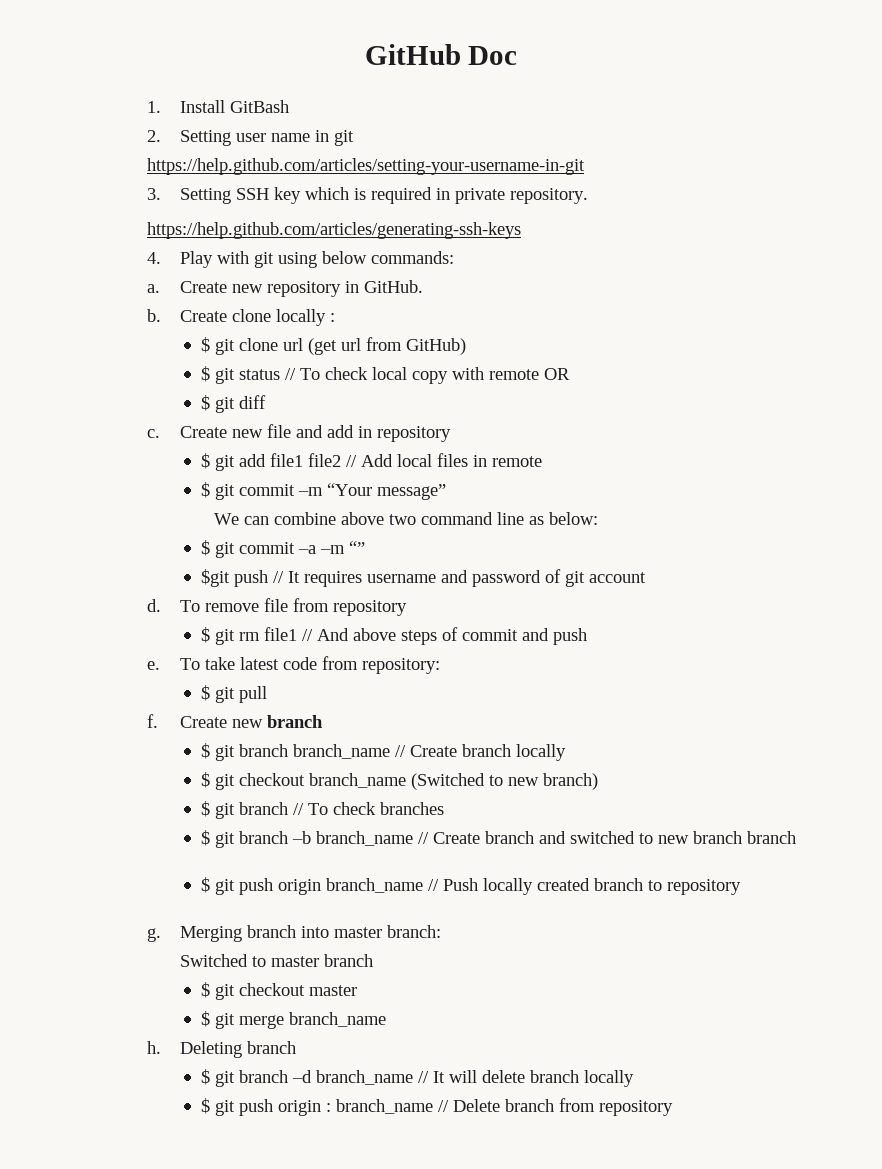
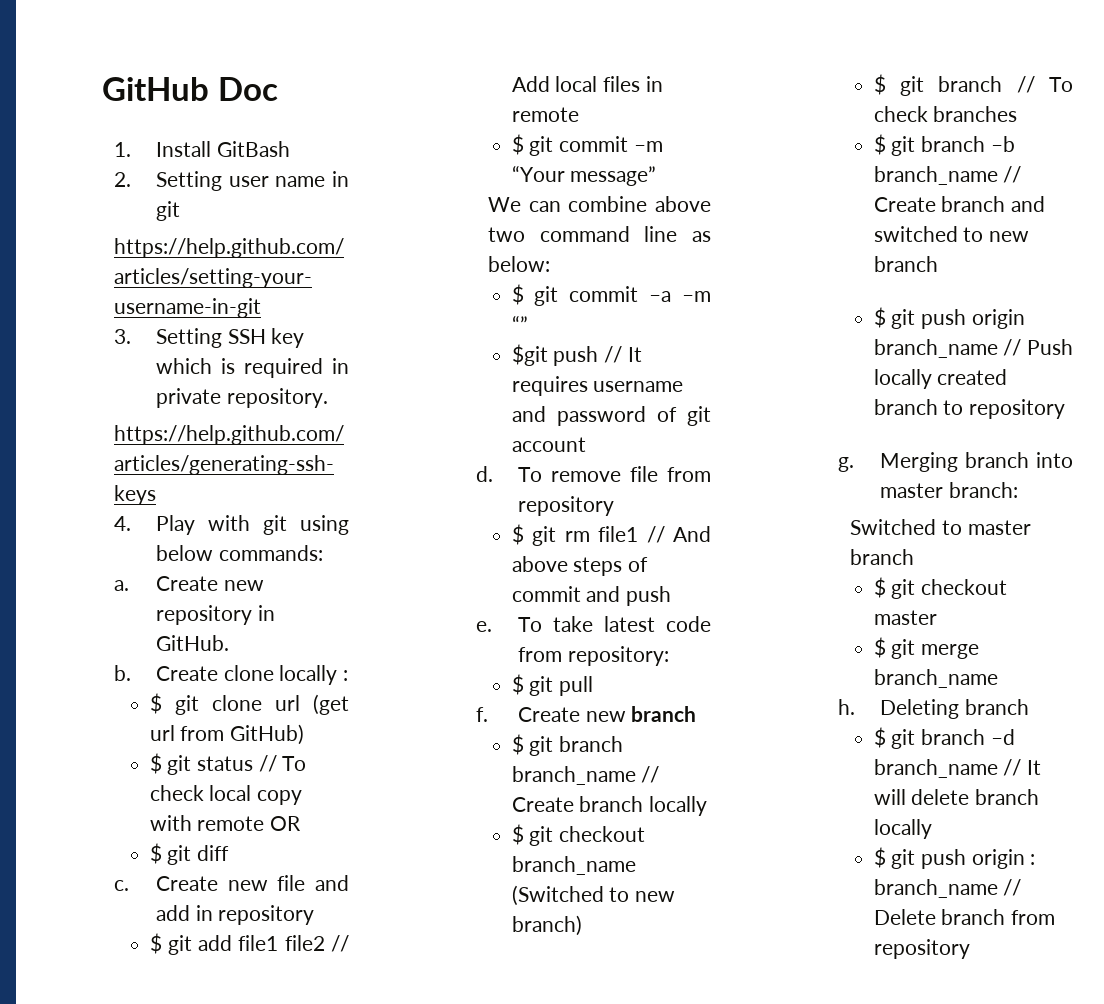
- $ git branch –b branch_name // Create branch and switched to new branch branch
+ $ git branch –b branch_name // Create branch and switched to new branch

